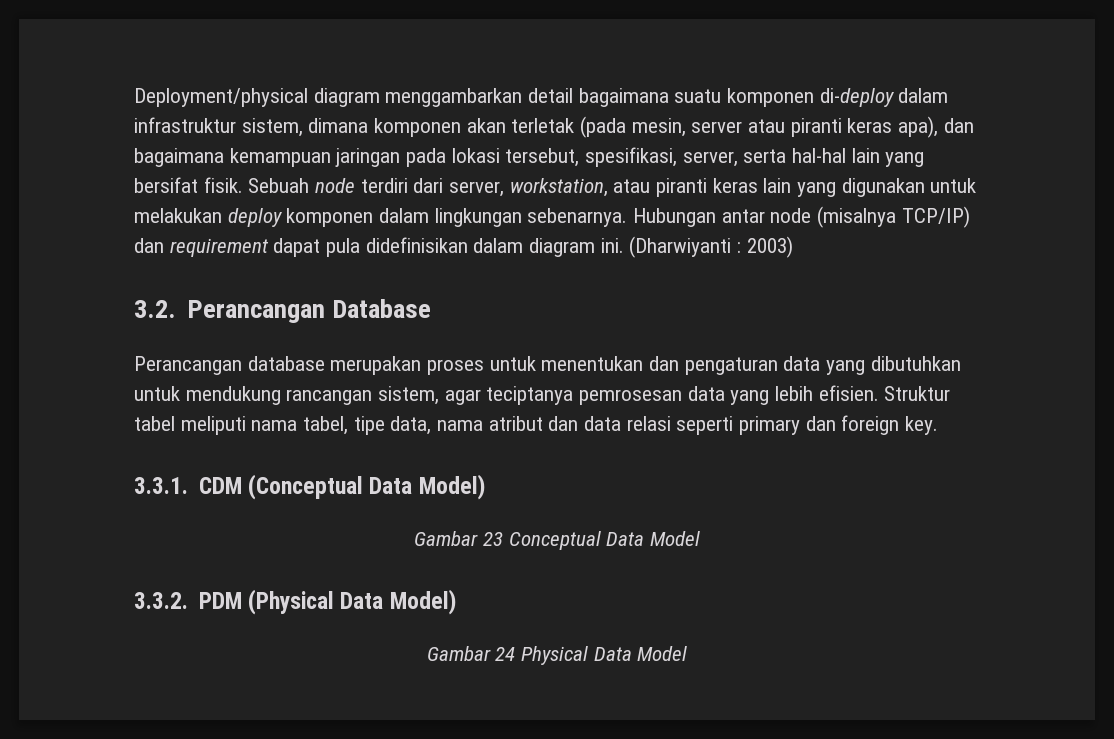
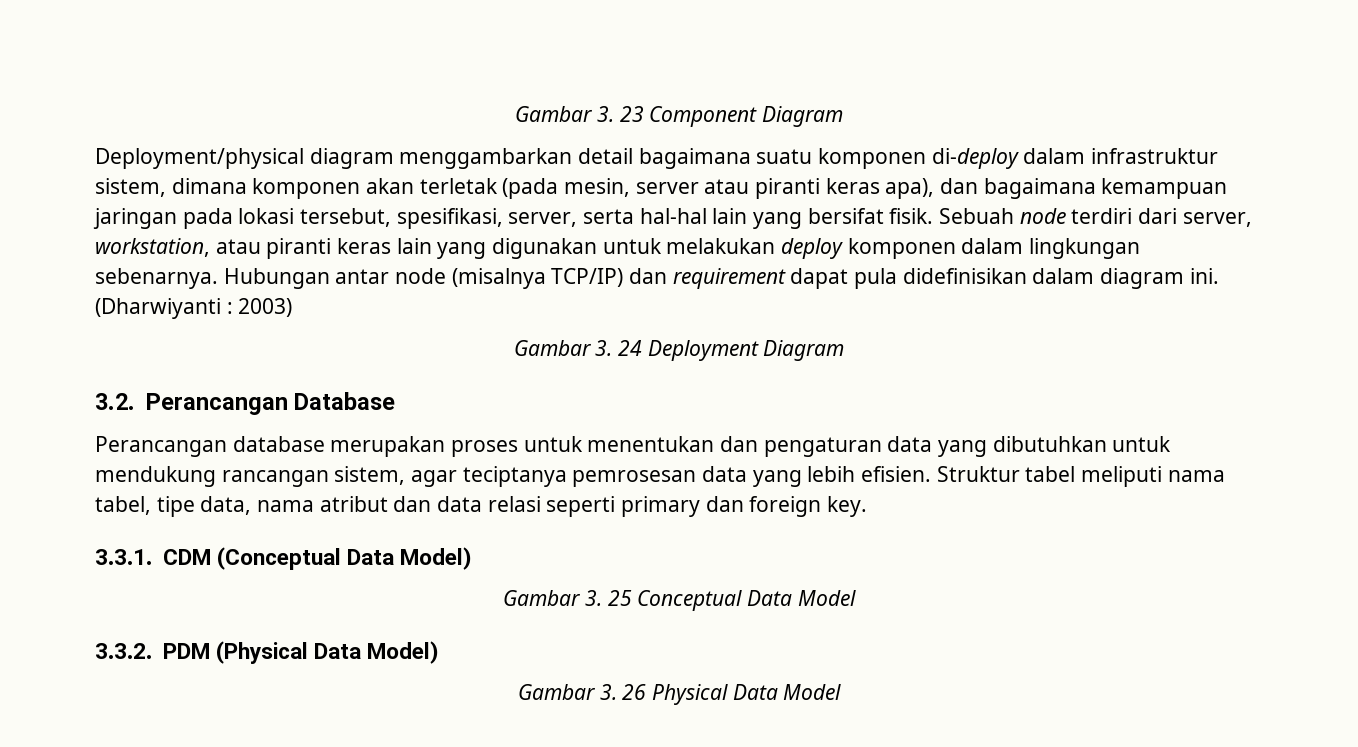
+ Gambar 3. 23 Component Diagram
+ Gambar 3. 24 Deployment Diagram
- Gambar 23 Conceptual Data Model
+ Gambar 3. 25 Conceptual Data Model
- Gambar 24 Physical Data Model
+ Gambar 3. 26 Physical Data Model

